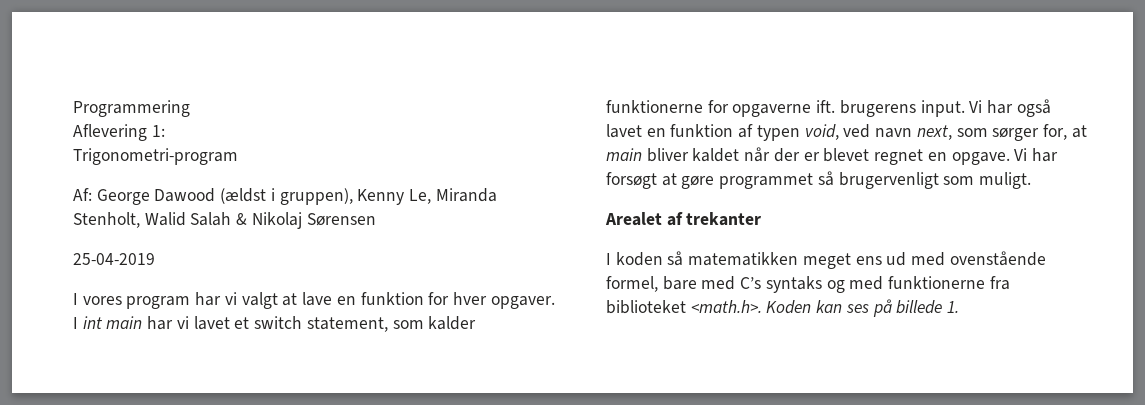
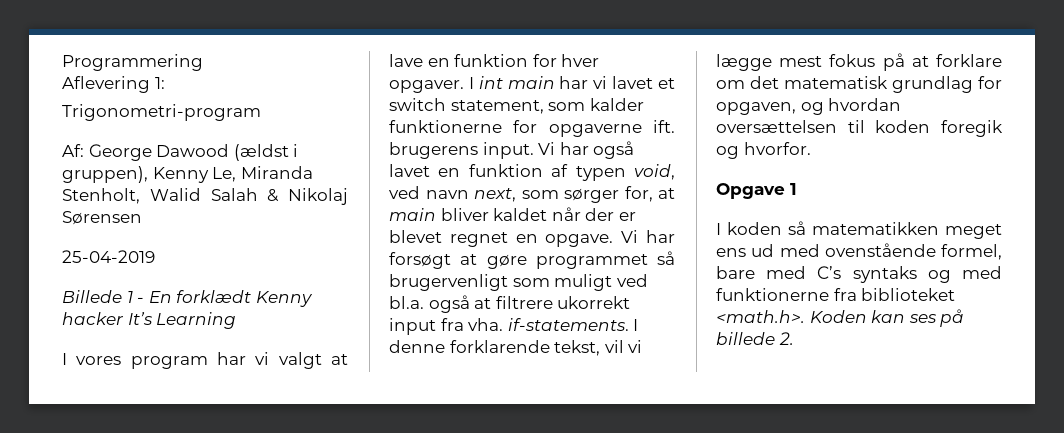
+ Billede 1 - En forklædt Kenny hacker It’s Learning
- Vi har forsøgt at gøre programmet så brugervenligt som muligt.
- Arealet af trekanter
+ Vi har forsøgt at gøre programmet så brugervenligt som muligt ved bl.a. også at filtrere ukorrekt input fra vha. if-statements. I denne forklarende tekst, vil vi lægge mest fokus på at forklare om det matematisk grundlag for opgaven, og hvordan oversættelsen til koden foregik og hvorfor.
+ Opgave 1
- I koden så matematikken meget ens ud med ovenstående formel, bare med C’s syntaks og med funktionerne fra biblioteket <math.h>. Koden kan ses på billede 1.
+ I koden så matematikken meget ens ud med ovenstående formel, bare med C’s syntaks og med funktionerne fra biblioteket <math.h>. Koden kan ses på billede 2.

